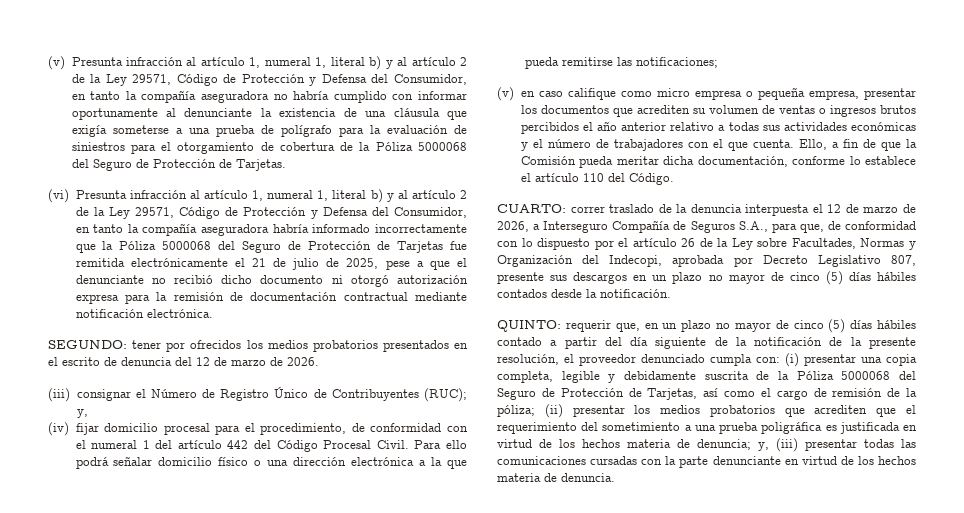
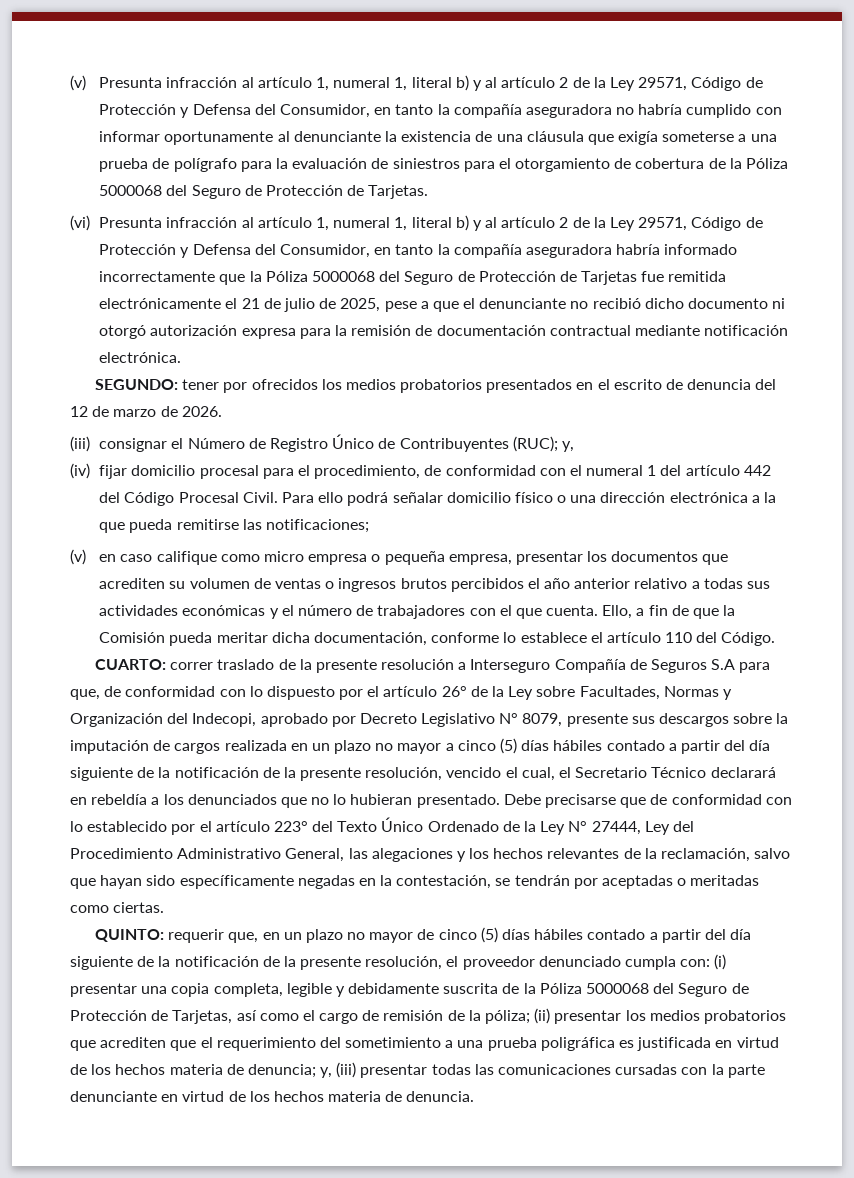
- CUARTO: correr traslado de la denuncia interpuesta el 12 de marzo de 2026, a Interseguro Compañía de Seguros S.A., para que, de conformidad con lo dispuesto por el artículo 26 de la Ley sobre Facultades, Normas y Organización del Indecopi, aprobada por Decreto Legislativo 807, presente sus descargos en un plazo no mayor de cinco (5) días hábiles contados desde la notificación.
+ CUARTO: correr traslado de la presente resolución a Interseguro Compañía de Seguros S.A para que, de conformidad con lo dispuesto por el artículo 26° de la Ley sobre Facultades, Normas y Organización del Indecopi, aprobado por Decreto Legislativo N° 8079, presente sus descargos sobre la imputación de cargos realizada en un plazo no mayor a cinco (5) días hábiles contado a partir del día siguiente de la notificación de la presente resolución, vencido el cual, el Secretario Técnico declarará en rebeldía a los denunciados que no lo hubieran presentado. Debe precisarse que de conformidad con lo establecido por el artículo 223° del Texto Único Ordenado de la Ley N° 27444, Ley del Procedimiento Administrativo General, las alegaciones y los hechos relevantes de la reclamación, salvo que hayan sido específicamente negadas en la contestación, se tendrán por aceptadas o meritadas como ciertas.

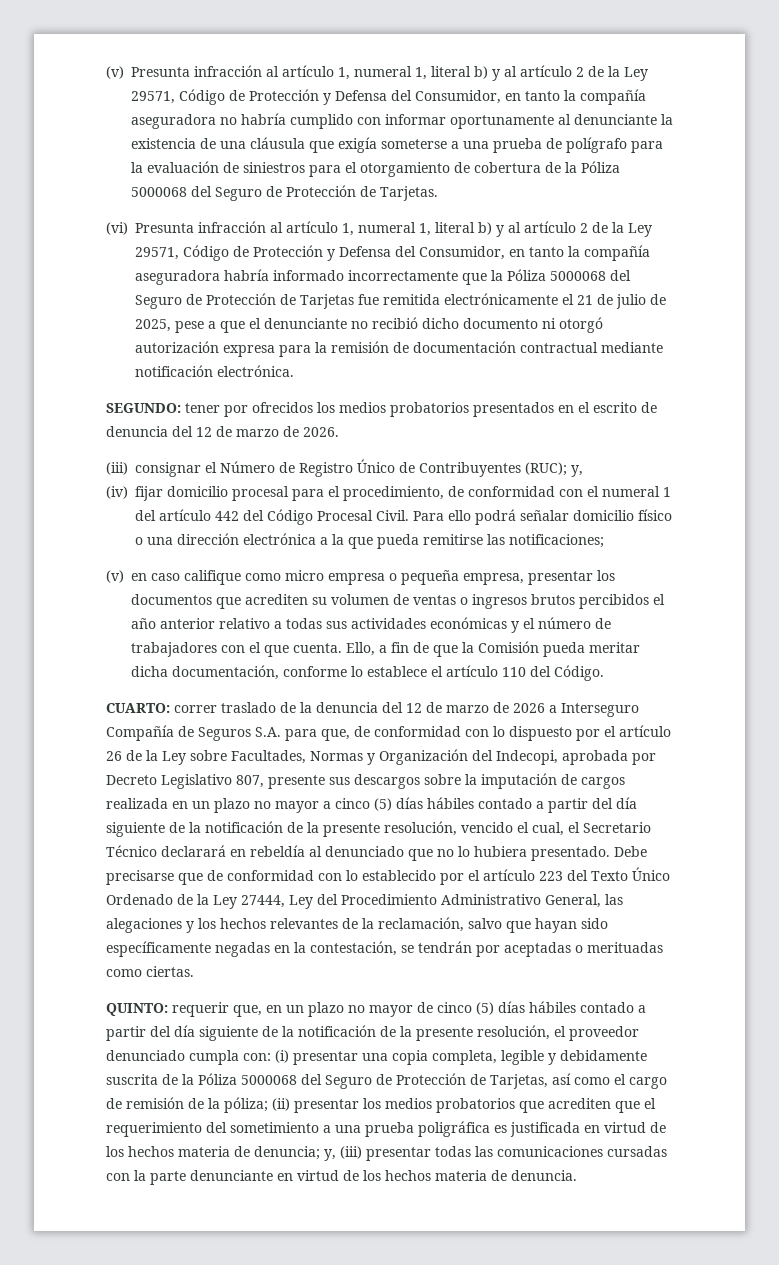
- correr traslado de la presente resolución a Interseguro Compañía de Seguros S.A para que, de conformidad con lo dispuesto por el artículo 26° de la Ley sobre Facultades, Normas y Organización del Indecopi, aprobado por Decreto Legislativo N° 8079, presente sus descargos sobre la imputación de cargos realizada en un plazo no mayor a cinco (5) días hábiles contado a partir del día siguiente de la notificación de la presente resolución, vencido el cual, el Secretario Técnico declarará en rebeldía a los denunciados que no lo hubieran presentado.
+ correr traslado de la denuncia del 12 de marzo de 2026 a Interseguro Compañía de Seguros S.A. para que, de conformidad con lo dispuesto por el artículo 26 de la Ley sobre Facultades, Normas y Organización del Indecopi, aprobada por Decreto Legislativo 807, presente sus descargos sobre la imputación de cargos realizada en un plazo no mayor a cinco (5) días hábiles contado a partir del día siguiente de la notificación de la presente resolución, vencido el cual, el Secretario Técnico declarará en rebeldía al denunciado que no lo hubiera presentado.
- Debe precisarse que de conformidad con lo establecido por el artículo 223° del Texto Único Ordenado de la Ley N° 27444, Ley del Procedimiento Administrativo General, las alegaciones y los hechos relevantes de la reclamación, salvo que hayan sido específicamente negadas en la contestación, se tendrán por aceptadas o meritadas como ciertas.
+ Debe precisarse que de conformidad con lo establecido por el artículo 223 del Texto Único Ordenado de la Ley 27444, Ley del Procedimiento Administrativo General, las alegaciones y los hechos relevantes de la reclamación, salvo que hayan sido específicamente negadas en la contestación, se tendrán por aceptadas o merituadas como ciertas.

